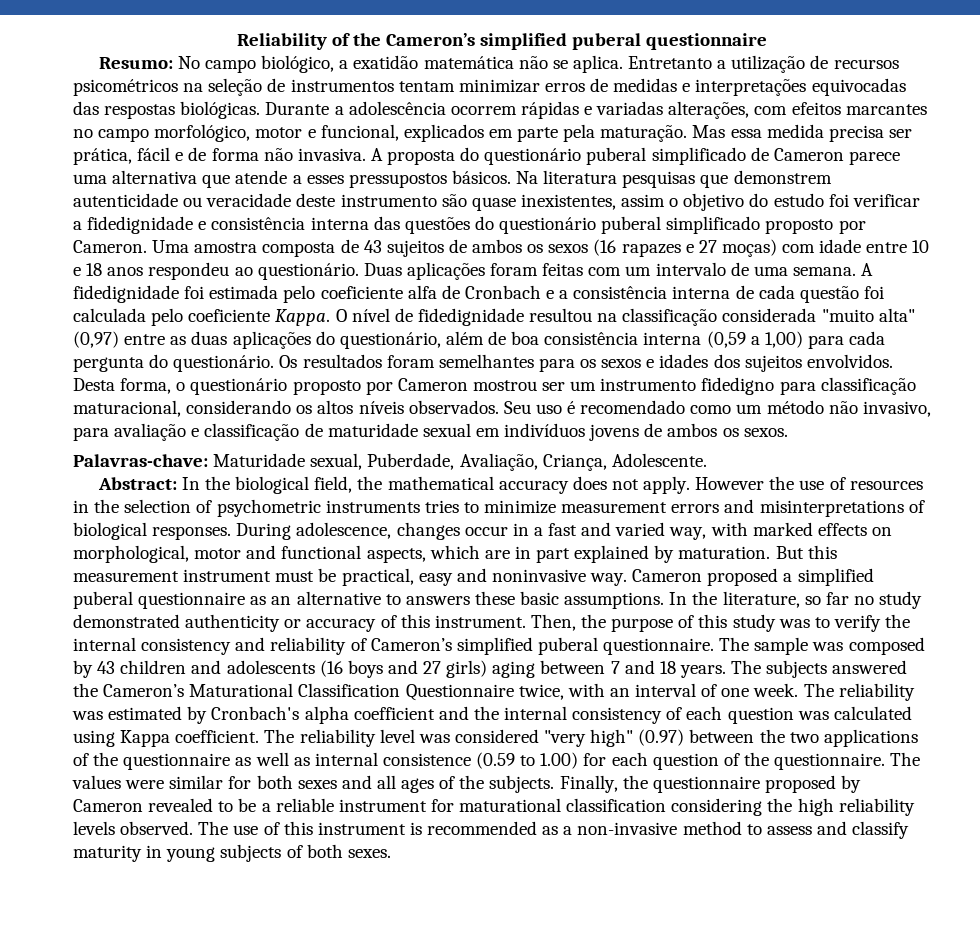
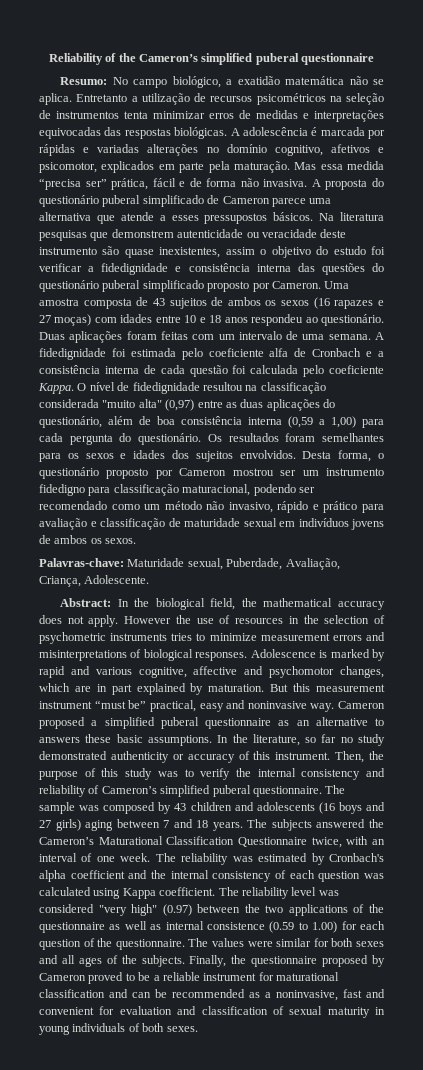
- Entretanto a utilização de recursos psicométricos na seleção de instrumentos tentam minimizar erros de medidas e interpretações equivocadas das respostas biológicas.
+ Entretanto a utilização de recursos psicométricos na seleção de instrumentos tenta minimizar erros de medidas e interpretações equivocadas das respostas biológicas.
- Durante a adolescência ocorrem rápidas e variadas alterações, com efeitos marcantes no campo morfológico, motor e funcional, explicados em parte pela maturação.
+ A adolescência é marcada por rápidas e variadas alterações no domínio cognitivo, afetivos e psicomotor, explicados em parte pela maturação.
- Mas essa medida precisa ser prática, fácil e de forma não invasiva.
+ Mas essa medida “precisa ser” prática, fácil e de forma não invasiva.
- Uma amostra composta de 43 sujeitos de ambos os sexos (16 rapazes e 27 moças) com idade entre 10 e 18 anos respondeu ao questionário.
+ Uma amostra composta de 43 sujeitos de ambos os sexos (16 rapazes e 27 moças) com idades entre 10 e 18 anos respondeu ao questionário.
- Desta forma, o questionário proposto por Cameron mostrou ser um instrumento fidedigno para classificação maturacional, considerando os altos níveis observados. Seu uso é recomendado como um método não invasivo, para avaliação e classificação de maturidade sexual em indivíduos jovens de ambos os sexos.
+ Desta forma, o questionário proposto por Cameron mostrou ser um instrumento fidedigno para classificação maturacional, podendo ser recomendado como um método não invasivo, rápido e prático para avaliação e classificação de maturidade sexual em indivíduos jovens de ambos os sexos.
- During adolescence, changes occur in a fast and varied way, with marked effects on morphological, motor and functional aspects, which are in part explained by maturation.
+ Adolescence is marked by rapid and various cognitive, affective and psychomotor changes, which are in part explained by maturation.
- But this measurement instrument must be practical, easy and noninvasive way.
+ But this measurement instrument “must be” practical, easy and noninvasive way.
- Finally, the questionnaire proposed by Cameron revealed to be a reliable instrument for maturational classification considering the high reliability levels observed. The use of this instrument is recommended as a non-invasive method to assess and classify maturity in young subjects of both sexes.
+ Finally, the questionnaire proposed by Cameron proved to be a reliable instrument for maturational classification and can be recommended as a noninvasive, fast and convenient for evaluation and classification of sexual maturity in young individuals of both sexes.

